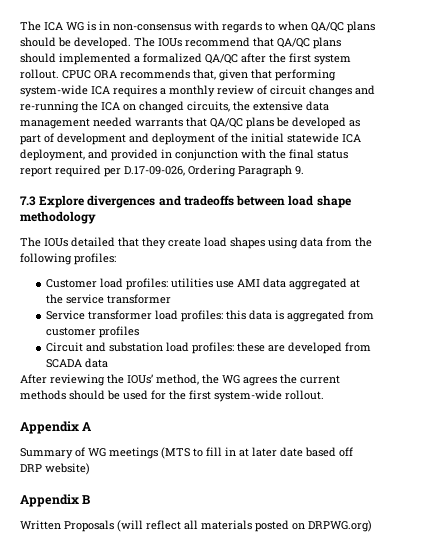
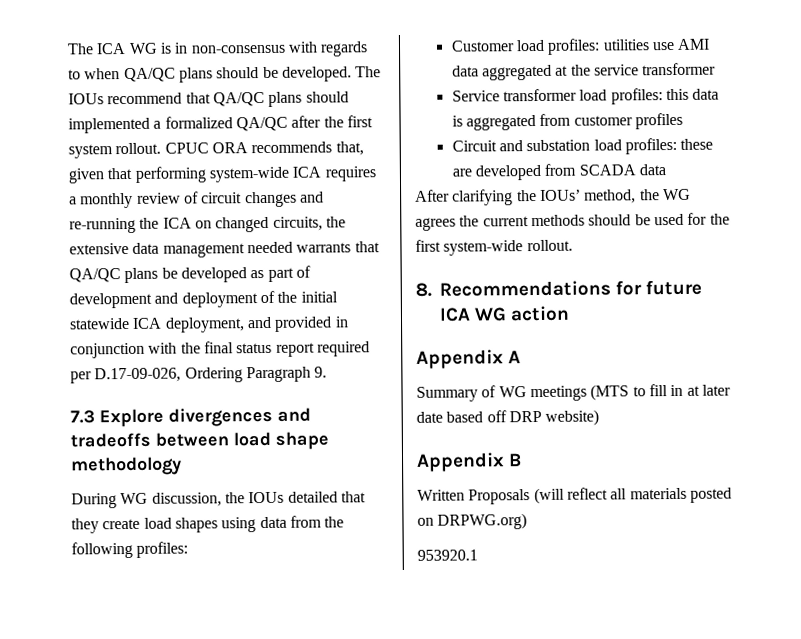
- The IOUs detailed that they create load shapes using data from the following profiles:
+ During WG discussion, the IOUs detailed that they create load shapes using data from the following profiles:
- After reviewing the IOUs’ method, the WG agrees the current methods should be used for the first system-wide rollout.
+ After clarifying the IOUs’ method, the WG agrees the current methods should be used for the first system-wide rollout.
+ 8. Recommendations for future ICA WG action
+ 953920.1

